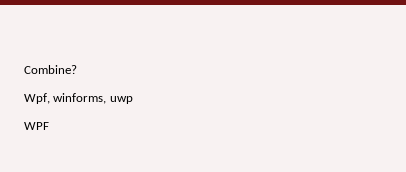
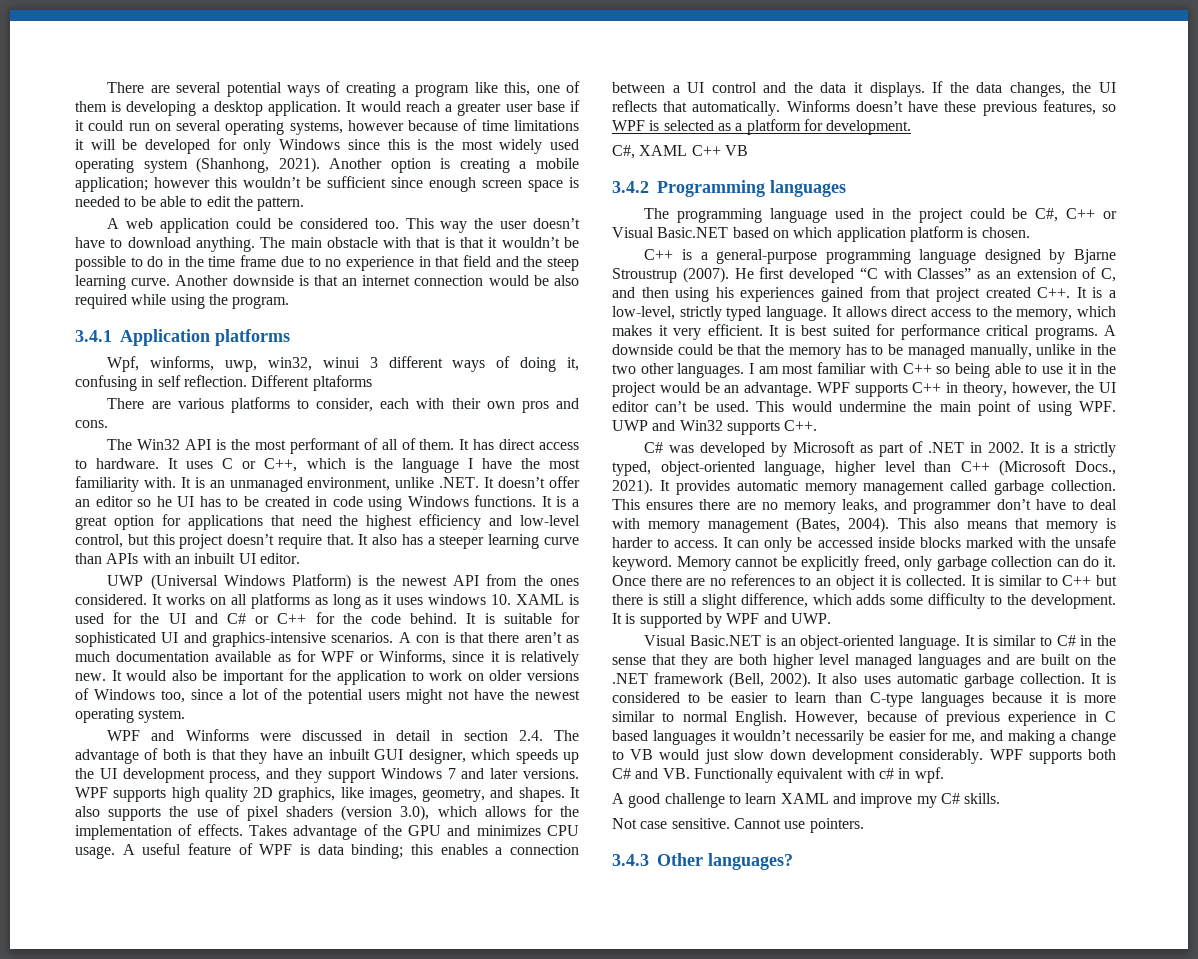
- Combine?
- Wpf, winforms, uwp
- WPF
+ There are several potential ways of creating a program like this, one of them is developing a desktop application. It would reach a greater user base if it could run on several operating systems, however because of time limitations it will be developed for only Windows since this is the most widely used operating system (Shanhong, 2021). Another option is creating a mobile application; however this wouldn’t be sufficient since enough screen space is needed to be able to edit the pattern.
+ A web application could be considered too. This way the user doesn’t have to download anything. The main obstacle with that is that it wouldn’t be possible to do in the time frame due to no experience in that field and the steep learning curve. Another downside is that an internet connection would be also required while using the program.
+ 3.4.1 Application platforms
+ Wpf, winforms, uwp, win32, winui 3 different ways of doing it, confusing in self reflection. Different pltaforms
+ There are various platforms to consider, each with their own pros and cons.
+ The Win32 API is the most performant of all of them. It has direct access to hardware. It uses C or C++, which is the language I have the most familiarity with. It is an unmanaged environment, unlike .NET. It doesn’t offer an editor so he UI has to be created in code using Windows functions. It is a great option for applications that need the highest efficiency and low-level control, but this project doesn’t require that. It also has a steeper learning curve than APIs with an inbuilt UI editor.
+ UWP (Universal Windows Platform) is the newest API from the ones considered. It works on all platforms as long as it uses windows 10. XAML is used for the UI and C# or C++ for the code behind. It is suitable for sophisticated UI and graphics-intensive scenarios. A con is that there aren’t as much documentation available as for WPF or Winforms, since it is relatively new. It would also be important for the application to work on older versions of Windows too, since a lot of the potential users might not have the newest operating system.
+ WPF and Winforms were discussed in detail in section 2.4. The advantage of both is that they have an inbuilt GUI designer, which speeds up the UI development process, and they support Windows 7 and later versions. WPF supports high quality 2D graphics, like images, geometry, and shapes. It also supports the use of pixel shaders (version 3.0), which allows for the implementation of effects. Takes advantage of the GPU and minimizes CPU usage. A useful feature of WPF is data binding; this enables a connection between a UI control and the data it displays. If the data changes, the UI reflects that automatically. Winforms doesn’t have these previous features, so WPF is selected as a platform for development.
+ C#, XAML C++ VB
+ 3.4.2 Programming languages
+ The programming language used in the project could be C#, C++ or Visual Basic.NET based on which application platform is chosen.
+ C++ is a general-purpose programming language designed by Bjarne Stroustrup (2007). He first developed “C with Classes” as an extension of C, and then using his experiences gained from that project created C++. It is a low-level, strictly typed language. It allows direct access to the memory, which makes it very efficient. It is best suited for performance critical programs. A downside could be that the memory has to be managed manually, unlike in the two other languages. I am most familiar with C++ so being able to use it in the project would be an advantage. WPF supports C++ in theory, however, the UI editor can’t be used. This would undermine the main point of using WPF. UWP and Win32 supports C++.
+ C# was developed by Microsoft as part of .NET in 2002. It is a strictly typed, object-oriented language, higher level than C++ (Microsoft Docs., 2021). It provides automatic memory management called garbage collection. This ensures there are no memory leaks, and programmer don’t have to deal with memory management (Bates, 2004). This also means that memory is harder to access. It can only be accessed inside blocks marked with the unsafe keyword. Memory cannot be explicitly freed, only garbage collection can do it. Once there are no references to an object it is collected. It is similar to C++ but there is still a slight difference, which adds some difficulty to the development. It is supported by WPF and UWP.
+ Visual Basic.NET is an object-oriented language. It is similar to C# in the sense that they are both higher level managed languages and are built on the .NET framework (Bell, 2002). It also uses automatic garbage collection. It is considered to be easier to learn than C-type languages because it is more similar to normal English. However, because of previous experience in C based languages it wouldn’t necessarily be easier for me, and making a change to VB would just slow down development considerably. WPF supports both C# and VB. Functionally equivalent with c# in wpf.
+ A good challenge to learn XAML and improve my C# skills.
+ Not case sensitive. Cannot use pointers.
+ 3.4.3 Other languages?

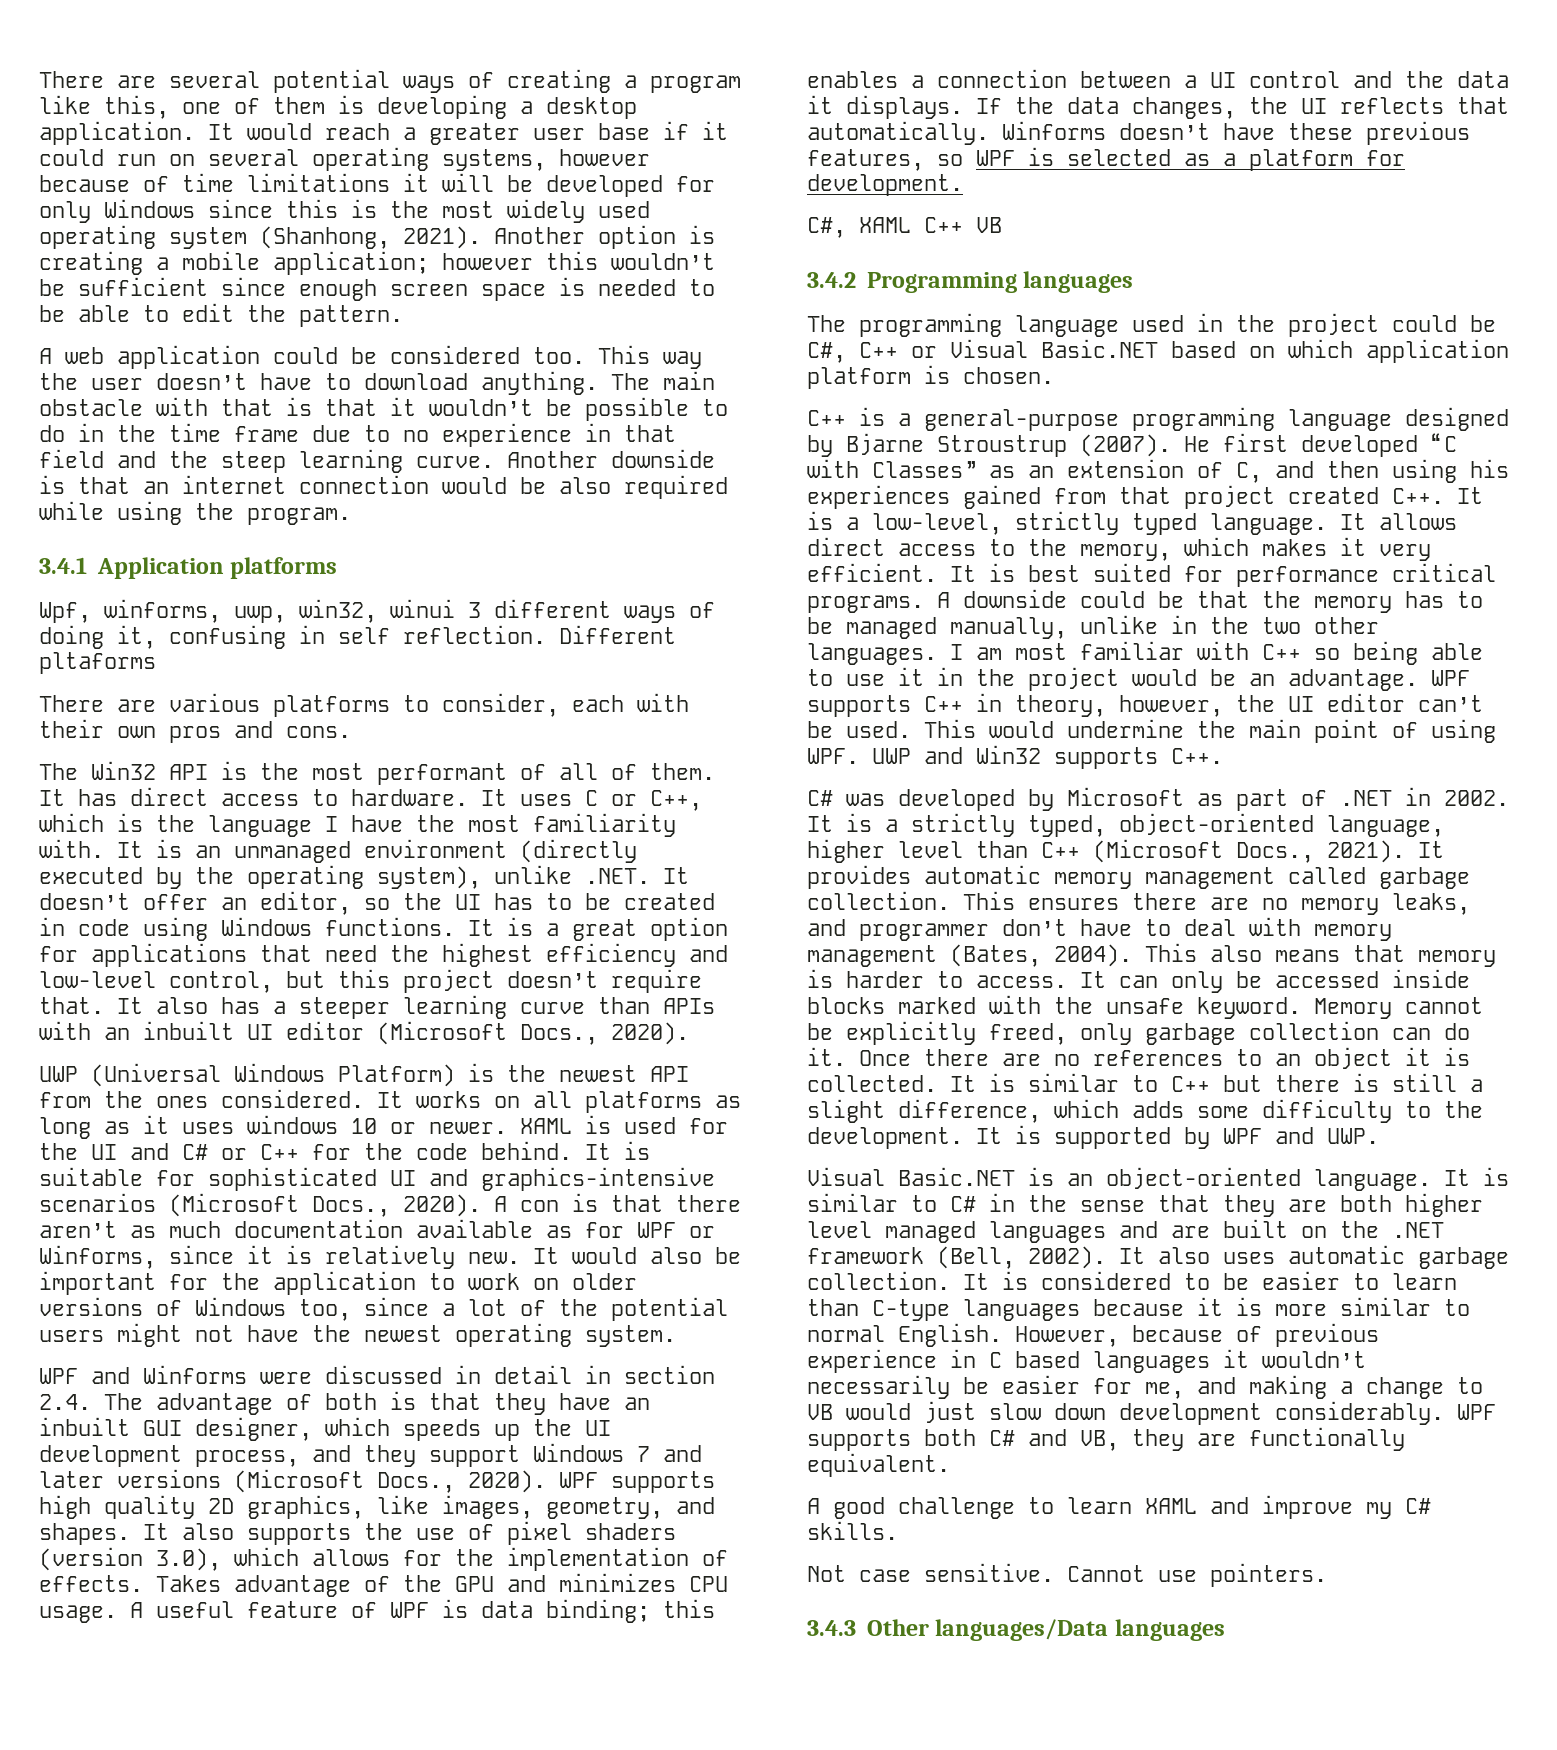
- It is an unmanaged environment, unlike .NET. It doesn’t offer an editor so he UI has to be created in code using Windows functions.
+ It is an unmanaged environment (directly executed by the operating system), unlike .NET. It doesn’t offer an editor, so the UI has to be created in code using Windows functions.
- It also has a steeper learning curve than APIs with an inbuilt UI editor.
+ It also has a steeper learning curve than APIs with an inbuilt UI editor (Microsoft Docs., 2020).
- It works on all platforms as long as it uses windows 10. XAML is used for the UI and C# or C++ for the code behind.
+ It works on all platforms as long as it uses windows 10 or newer. XAML is used for the UI and C# or C++ for the code behind.
- It is suitable for sophisticated UI and graphics-intensive scenarios.
+ It is suitable for sophisticated UI and graphics-intensive scenarios (Microsoft Docs., 2020).
- WPF and Winforms were discussed in detail in section 2.4. The advantage of both is that they have an inbuilt GUI designer, which speeds up the UI development process, and they support Windows 7 and later versions.
+ WPF and Winforms were discussed in detail in section 2.4. The advantage of both is that they have an inbuilt GUI designer, which speeds up the UI development process, and they support Windows 7 and later versions (Microsoft Docs., 2020).
- WPF supports both C# and VB. Functionally equivalent with c# in wpf.
+ WPF supports both C# and VB, they are functionally equivalent.
- 3.4.3 Other languages?
+ 3.4.3 Other languages/Data languages

